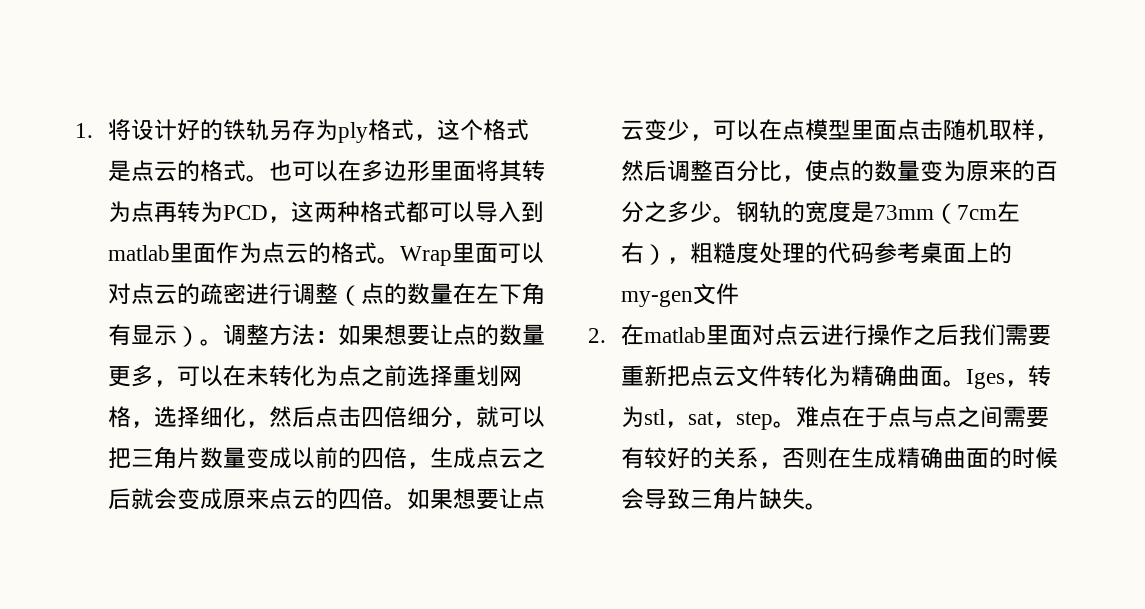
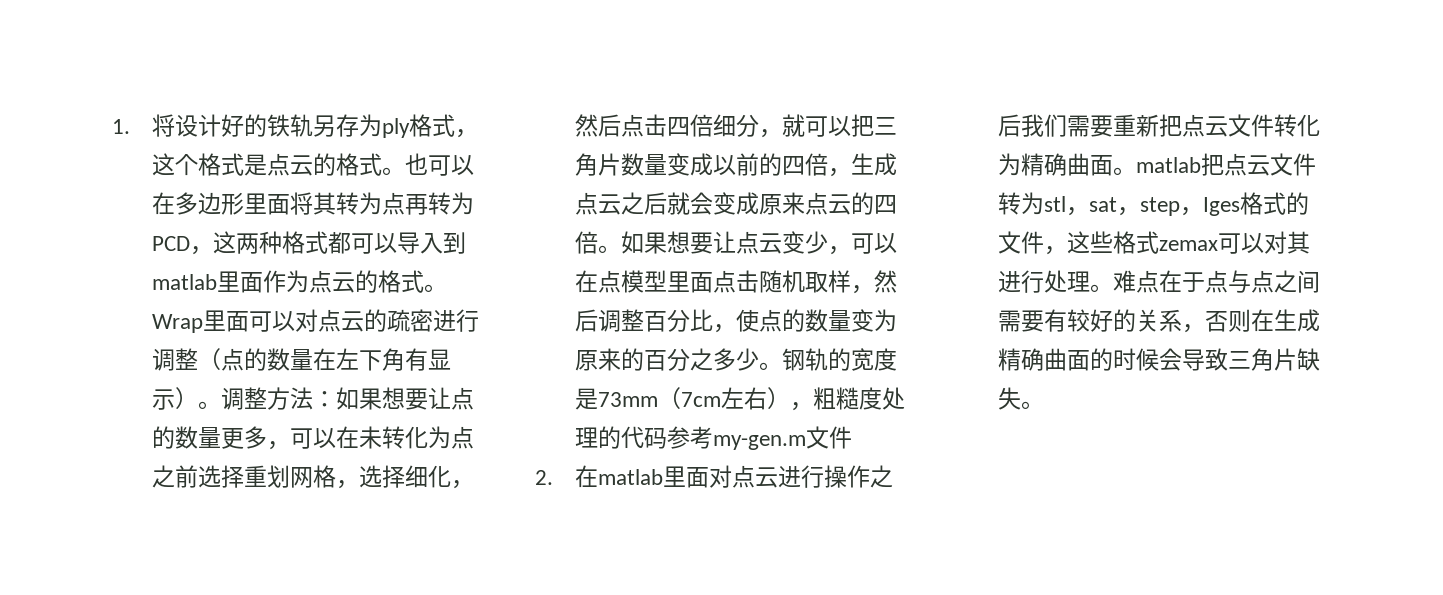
- 钢轨的宽度是73mm（7cm左右），粗糙度处理的代码参考桌面上的my-gen文件
+ 钢轨的宽度是73mm（7cm左右），粗糙度处理的代码参考my-gen.m文件
- 2.在matlab里面对点云进行操作之后我们需要重新把点云文件转化为精确曲面。Iges，转为stl，sat，step。
+ 2.在matlab里面对点云进行操作之后我们需要重新把点云文件转化为精确曲面。matlab把点云文件转为stl，sat，step，Iges格式的文件，这些格式zemax可以对其进行处理。

